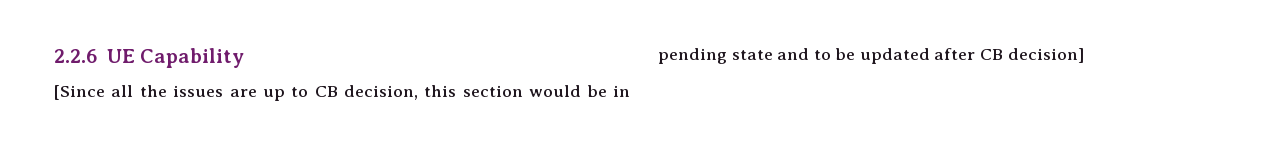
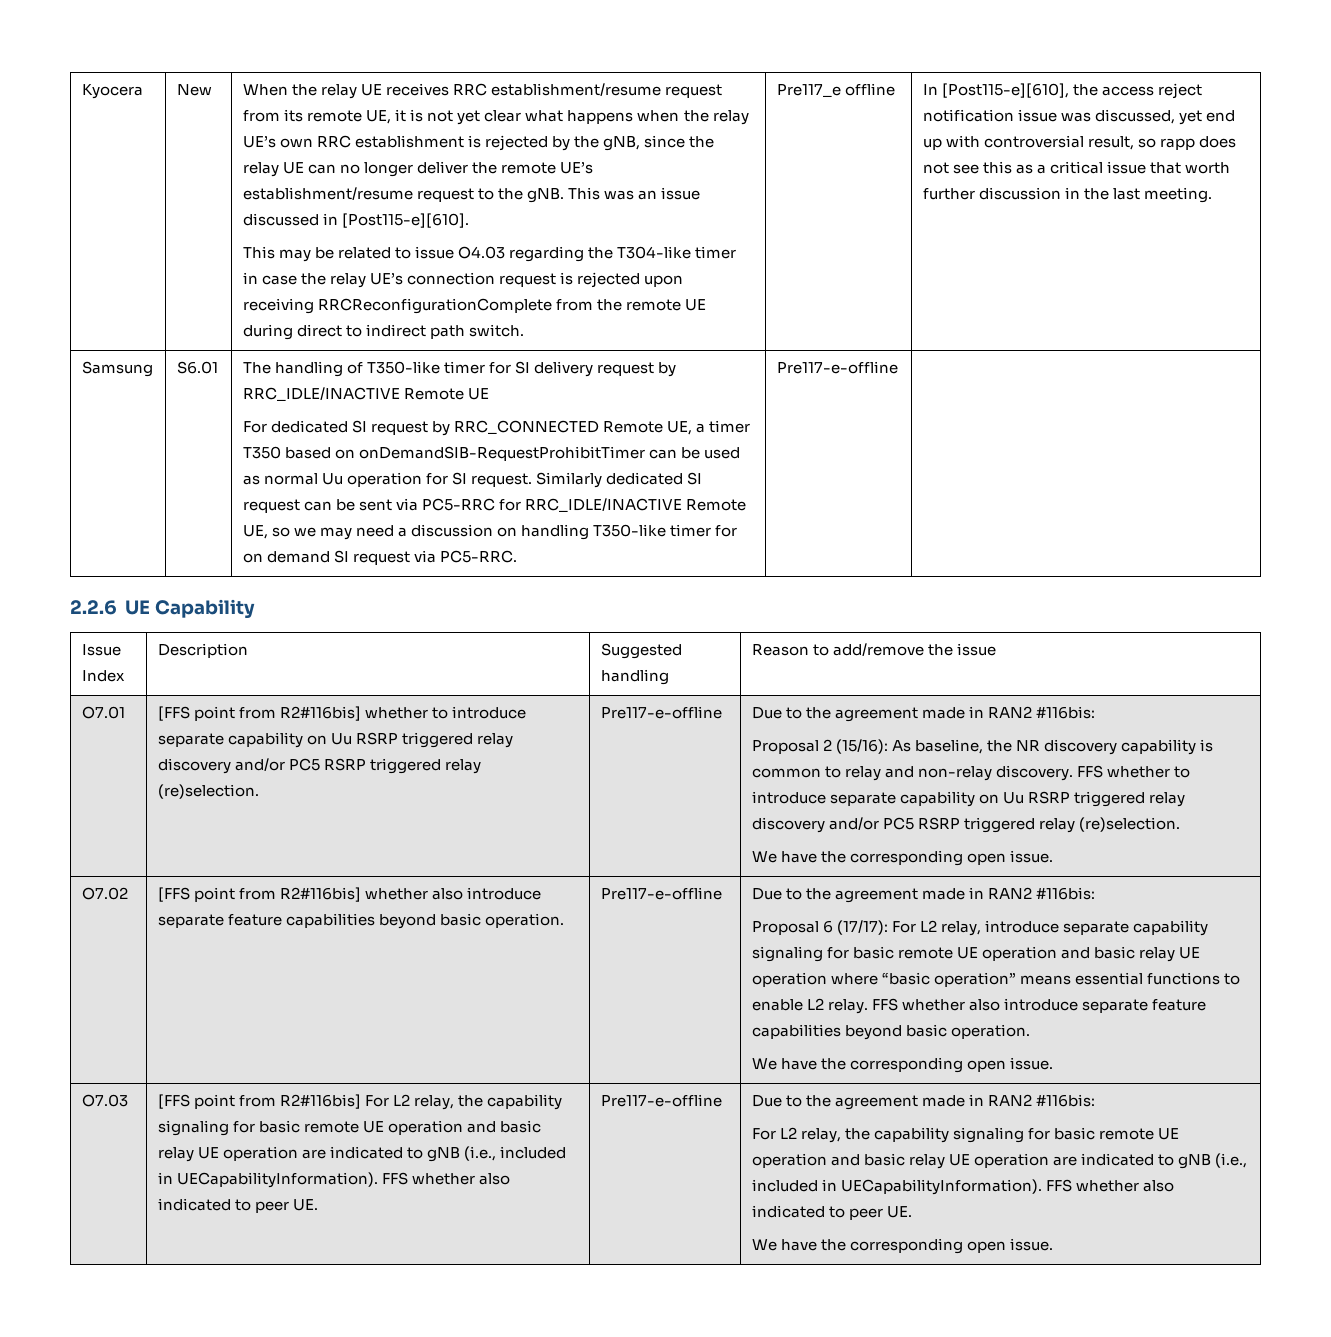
+ Kyocera | New | When the relay UE receives RRC establishment/resume request from its remote UE, it is not yet clear what happens when the relay UE’s own RRC establishment is rejected by the gNB, since the relay UE can no longer deliver the remote UE’s establishment/resume request to the gNB. This was an issue discussed in [Post115-e][610].
+ This may be related to issue O4.03 regarding the T304-like timer in case the relay UE’s connection request is rejected upon receiving RRCReconfigurationComplete from the remote UE during direct to indirect path switch. | Pre117_e offline | In [Post115-e][610], the access reject notification issue was discussed, yet end up with controversial result, so rapp does not see this as a critical issue that worth further discussion in the last meeting.
+ Samsung | S6.01 | The handling of T350-like timer for SI delivery request by RRC_IDLE/INACTIVE Remote UE
+ For dedicated SI request by RRC_CONNECTED Remote UE, a timer T350 based on onDemandSIB-RequestProhibitTimer can be used as normal Uu operation for SI request. Similarly dedicated SI request can be sent via PC5-RRC for RRC_IDLE/INACTIVE Remote UE, so we may need a discussion on handling T350-like timer for on demand SI request via PC5-RRC. | Pre117-e-offline |
  2.2.6 UE Capability
- [Since all the issues are up to CB decision, this section would be in pending state and to be updated after CB decision]
+ Issue Index | Description | Suggested handling | Reason to add/remove the issue
+ O7.01 | [FFS point from R2#116bis] whether to introduce separate capability on Uu RSRP triggered relay discovery and/or PC5 RSRP triggered relay (re)selection. | Pre117-e-offline | Due to the agreement made in RAN2 #116bis:
+ Proposal 2 (15/16): As baseline, the NR discovery capability is common to relay and non-relay discovery. FFS whether to introduce separate capability on Uu RSRP triggered relay discovery and/or PC5 RSRP triggered relay (re)selection.
+ We have the corresponding open issue.
+ O7.02 | [FFS point from R2#116bis] whether also introduce separate feature capabilities beyond basic operation. | Pre117-e-offline | Due to the agreement made in RAN2 #116bis:
+ Proposal 6 (17/17): For L2 relay, introduce separate capability signaling for basic remote UE operation and basic relay UE operation where “basic operation” means essential functions to enable L2 relay. FFS whether also introduce separate feature capabilities beyond basic operation.
+ We have the corresponding open issue.
+ O7.03 | [FFS point from R2#116bis] For L2 relay, the capability signaling for basic remote UE operation and basic relay UE operation are indicated to gNB (i.e., included in UECapabilityInformation). FFS whether also indicated to peer UE. | Pre117-e-offline | Due to the agreement made in RAN2 #116bis:
+ For L2 relay, the capability signaling for basic remote UE operation and basic relay UE operation are indicated to gNB (i.e., included in UECapabilityInformation). FFS whether also indicated to peer UE.
+ We have the corresponding open issue.

